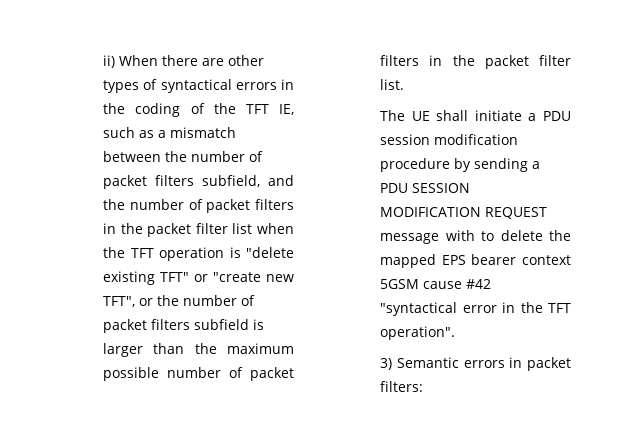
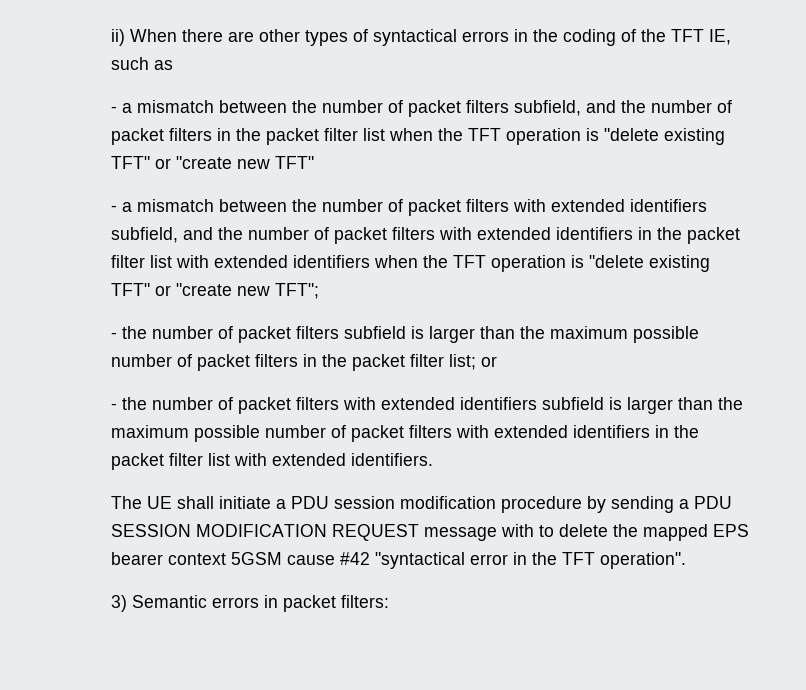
- ii) When there are other types of syntactical errors in the coding of the TFT IE, such as a mismatch between the number of packet filters subfield, and the number of packet filters in the packet filter list when the TFT operation is "delete existing TFT" or "create new TFT", or the number of packet filters subfield is larger than the maximum possible number of packet filters in the packet filter list.
+ ii) When there are other types of syntactical errors in the coding of the TFT IE, such as
+ - a mismatch between the number of packet filters subfield, and the number of packet filters in the packet filter list when the TFT operation is "delete existing TFT" or "create new TFT"
+ - a mismatch between the number of packet filters with extended identifiers subfield, and the number of packet filters with extended identifiers in the packet filter list with extended identifiers when the TFT operation is "delete existing TFT" or "create new TFT";
+ - the number of packet filters subfield is larger than the maximum possible number of packet filters in the packet filter list; or
+ - the number of packet filters with extended identifiers subfield is larger than the maximum possible number of packet filters with extended identifiers in the packet filter list with extended identifiers.

